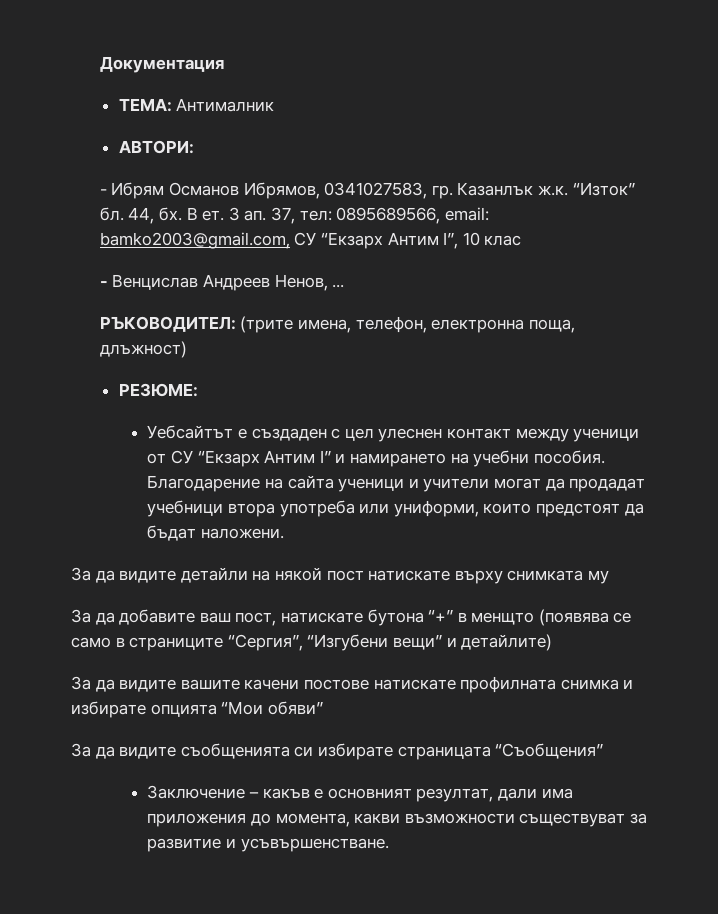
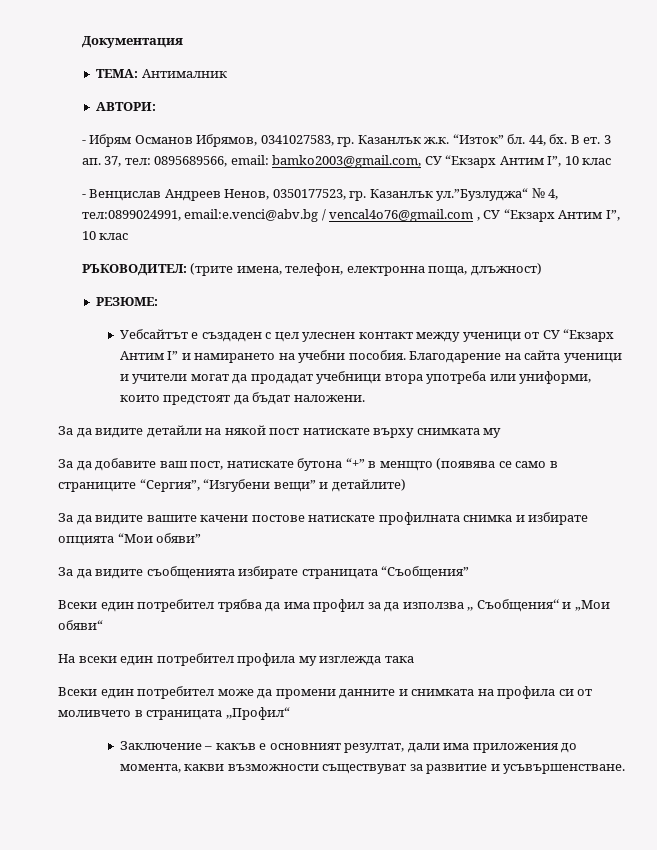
- - Венцислав Андреев Ненов, ...
+ - Венцислав Андреев Ненов, 0350177523, гр. Казанлък ул.”Бузлуджа“ № 4, тел:0899024991, email:e.venci@abv.bg / vencal4o76@gmail.com , СУ “Екзарх Антим I”, 10 клас
- За да видите съобщенията си избирате страницата “Съобщения”
+ За да видите съобщенията избирате страницата “Съобщения”
+ Всеки един потребител трябва да има профил за да използва ,, Съобщения‘‘ и „Мои обяви“
+ На всеки един потребител профила му изглежда така
+ Всеки един потребител може да промени данните и снимката на профила си от моливчето в страницата ,,Профил“

